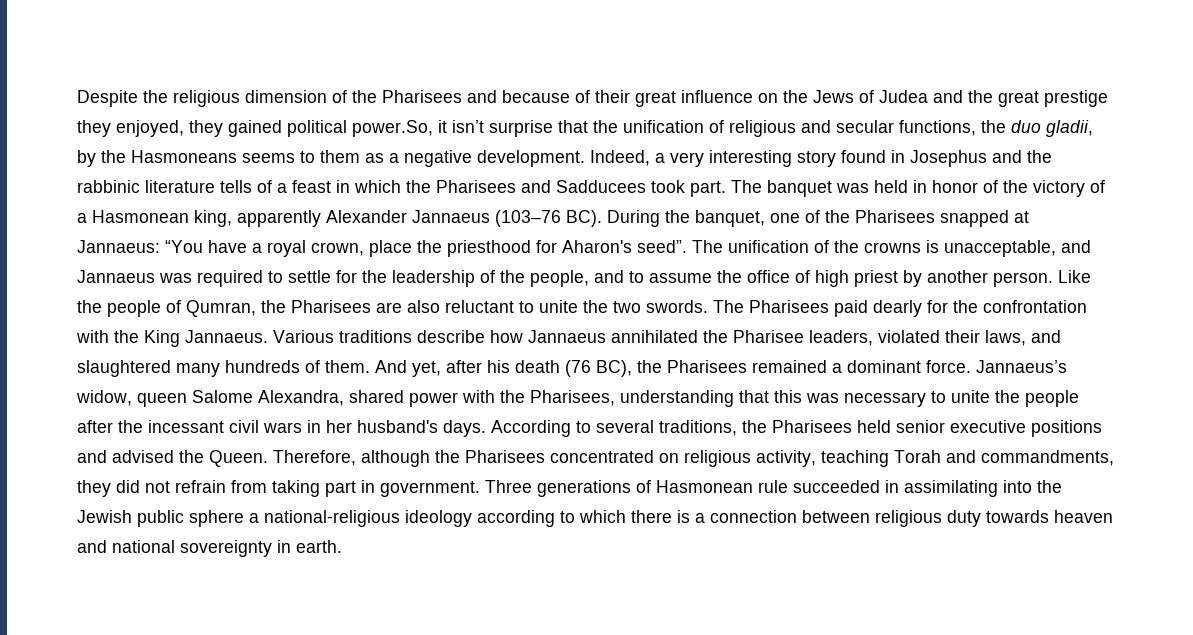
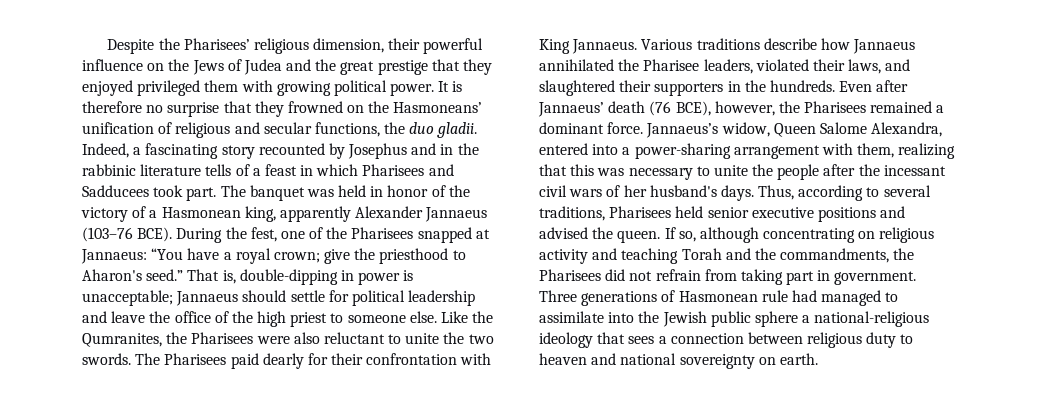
- Despite the religious dimension of the Pharisees and because of their great influence on the Jews of Judea and the great prestige they enjoyed, they gained political power.So, it isn’t surprise that the unification of religious and secular functions, the duo gladii, by the Hasmoneans seems to them as a negative development. Indeed, a very interesting story found in Josephus and the rabbinic literature tells of a feast in which the Pharisees and Sadducees took part.
+ Despite the Pharisees’ religious dimension, their powerful influence on the Jews of Judea and the great prestige that they enjoyed privileged them with growing political power. It is therefore no surprise that they frowned on the Hasmoneans’ unification of religious and secular functions, the duo gladii. Indeed, a fascinating story recounted by Josephus and in the rabbinic literature tells of a feast in which Pharisees and Sadducees took part.
- The banquet was held in honor of the victory of a Hasmonean king, apparently Alexander Jannaeus (103–76 BC). During the banquet, one of the Pharisees snapped at Jannaeus: “You have a royal crown, place the priesthood for Aharon's seed”. The unification of the crowns is unacceptable, and Jannaeus was required to settle for the leadership of the people, and to assume the office of high priest by another person. Like the people of Qumran, the Pharisees are also reluctant to unite the two swords.
+ The banquet was held in honor of the victory of a Hasmonean king, apparently Alexander Jannaeus (103–76 BCE). During the fest, one of the Pharisees snapped at Jannaeus: “You have a royal crown; give the priesthood to Aharon's seed.” That is, double-dipping in power is unacceptable; Jannaeus should settle for political leadership and leave the office of the high priest to someone else. Like the Qumranites, the Pharisees were also reluctant to unite the two swords.
- The Pharisees paid dearly for the confrontation with the King Jannaeus.
+ The Pharisees paid dearly for their confrontation with King Jannaeus.
- Various traditions describe how Jannaeus annihilated the Pharisee leaders, violated their laws, and slaughtered many hundreds of them. And yet, after his death (76 BC), the Pharisees remained a dominant force.
+ Various traditions describe how Jannaeus annihilated the Pharisee leaders, violated their laws, and slaughtered their supporters in the hundreds. Even after Jannaeus’ death (76 BCE), however, the Pharisees remained a dominant force.
- Jannaeus’s widow, queen Salome Alexandra, shared power with the Pharisees, understanding that this was necessary to unite the people after the incessant civil wars in her husband's days.
+ Jannaeus’s widow, Queen Salome Alexandra, entered into a power-sharing arrangement with them, realizing that this was necessary to unite the people after the incessant civil wars of her husband's days.
- According to several traditions, the Pharisees held senior executive positions and advised the Queen. Therefore, although the Pharisees concentrated on religious activity, teaching Torah and commandments, they did not refrain from taking part in government.
+ Thus, according to several traditions, Pharisees held senior executive positions and advised the queen. If so, although concentrating on religious activity and teaching Torah and the commandments, the Pharisees did not refrain from taking part in government.
- Three generations of Hasmonean rule succeeded in assimilating into the Jewish public sphere a national-religious ideology according to which there is a connection between religious duty towards heaven and national sovereignty in earth.
+ Three generations of Hasmonean rule had managed to assimilate into the Jewish public sphere a national-religious ideology that sees a connection between religious duty to heaven and national sovereignty on earth.

